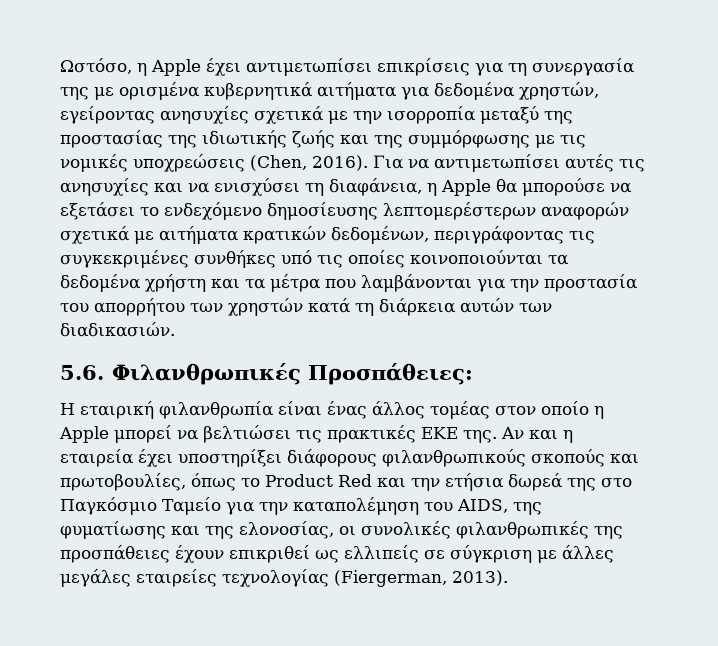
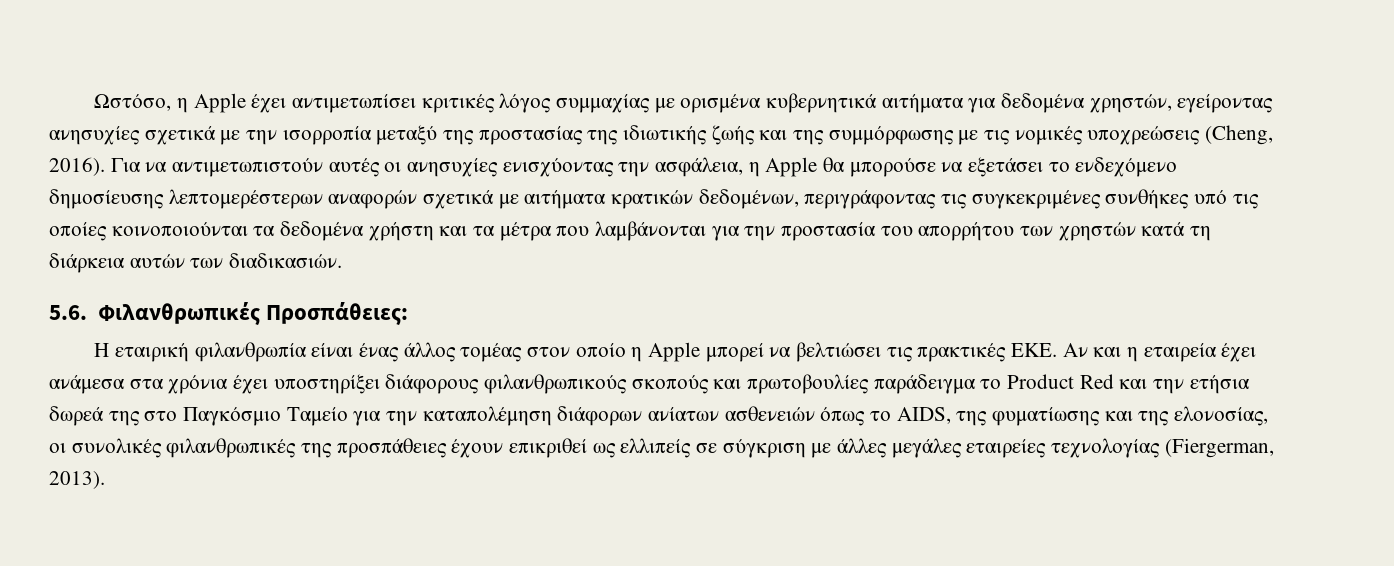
- Ωστόσο, η Apple έχει αντιμετωπίσει επικρίσεις για τη συνεργασία της με ορισμένα κυβερνητικά αιτήματα για δεδομένα χρηστών, εγείροντας ανησυχίες σχετικά με την ισορροπία μεταξύ της προστασίας της ιδιωτικής ζωής και της συμμόρφωσης με τις νομικές υποχρεώσεις (Chen, 2016).
+ Ωστόσο, η Apple έχει αντιμετωπίσει κριτικές λόγος συμμαχίας με ορισμένα κυβερνητικά αιτήματα για δεδομένα χρηστών, εγείροντας ανησυχίες σχετικά με την ισορροπία μεταξύ της προστασίας της ιδιωτικής ζωής και της συμμόρφωσης με τις νομικές υποχρεώσεις (Cheng, 2016).
- Για να αντιμετωπίσει αυτές τις ανησυχίες και να ενισχύσει τη διαφάνεια, η Apple θα μπορούσε να εξετάσει το ενδεχόμενο δημοσίευσης λεπτομερέστερων αναφορών σχετικά με αιτήματα κρατικών δεδομένων, περιγράφοντας τις συγκεκριμένες συνθήκες υπό τις οποίες κοινοποιούνται τα δεδομένα χρήστη και τα μέτρα που λαμβάνονται για την προστασία του απορρήτου των χρηστών κατά τη διάρκεια αυτών των διαδικασιών.
+ Για να αντιμετωπιστούν αυτές οι ανησυχίες ενισχύοντας την ασφάλεια, η Apple θα μπορούσε να εξετάσει το ενδεχόμενο δημοσίευσης λεπτομερέστερων αναφορών σχετικά με αιτήματα κρατικών δεδομένων, περιγράφοντας τις συγκεκριμένες συνθήκες υπό τις οποίες κοινοποιούνται τα δεδομένα χρήστη και τα μέτρα που λαμβάνονται για την προστασία του απορρήτου των χρηστών κατά τη διάρκεια αυτών των διαδικασιών.
- Η εταιρική φιλανθρωπία είναι ένας άλλος τομέας στον οποίο η Apple μπορεί να βελτιώσει τις πρακτικές ΕΚΕ της. Αν και η εταιρεία έχει υποστηρίξει διάφορους φιλανθρωπικούς σκοπούς και πρωτοβουλίες, όπως το Product Red και την ετήσια δωρεά της στο Παγκόσμιο Ταμείο για την καταπολέμηση του AIDS, της φυματίωσης και της ελονοσίας, οι συνολικές φιλανθρωπικές της προσπάθειες έχουν επικριθεί ως ελλιπείς σε σύγκριση με άλλες μεγάλες εταιρείες τεχνολογίας (Fiergerman, 2013).
+ Η εταιρική φιλανθρωπία είναι ένας άλλος τομέας στον οποίο η Apple μπορεί να βελτιώσει τις πρακτικές ΕΚΕ. Αν και η εταιρεία έχει ανάμεσα στα χρόνια έχει υποστηρίξει διάφορους φιλανθρωπικούς σκοπούς και πρωτοβουλίες παράδειγμα το Product Red και την ετήσια δωρεά της στο Παγκόσμιο Ταμείο για την καταπολέμηση διάφορων ανίατων ασθενειών όπως το AIDS, της φυματίωσης και της ελονοσίας, οι συνολικές φιλανθρωπικές της προσπάθειες έχουν επικριθεί ως ελλιπείς σε σύγκριση με άλλες μεγάλες εταιρείες τεχνολογίας (Fiergerman, 2013).

